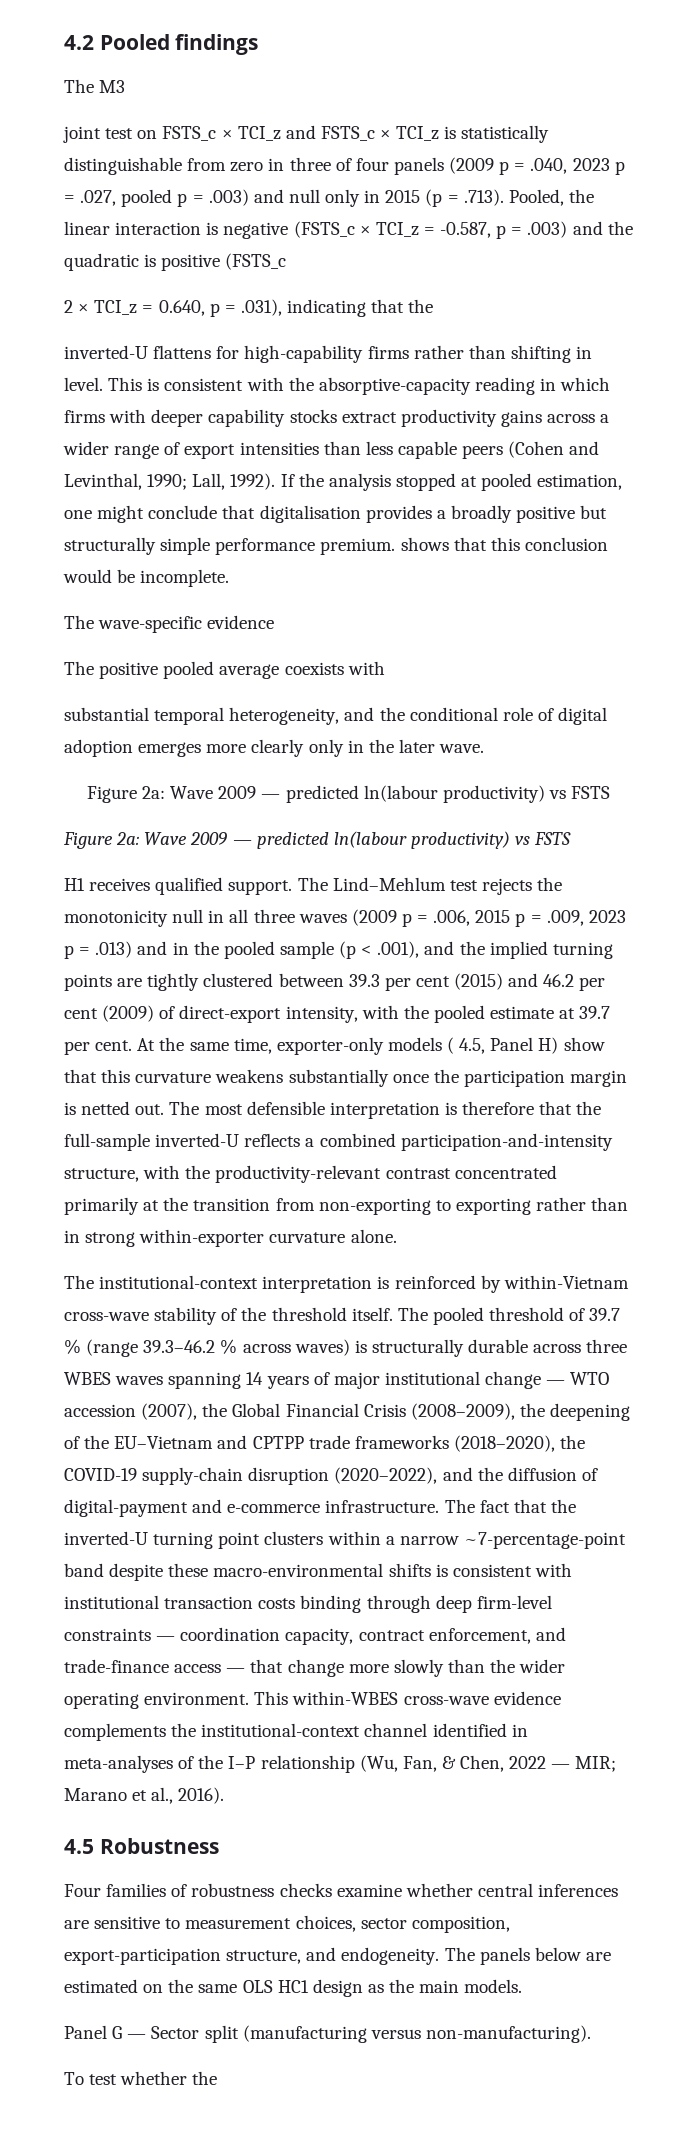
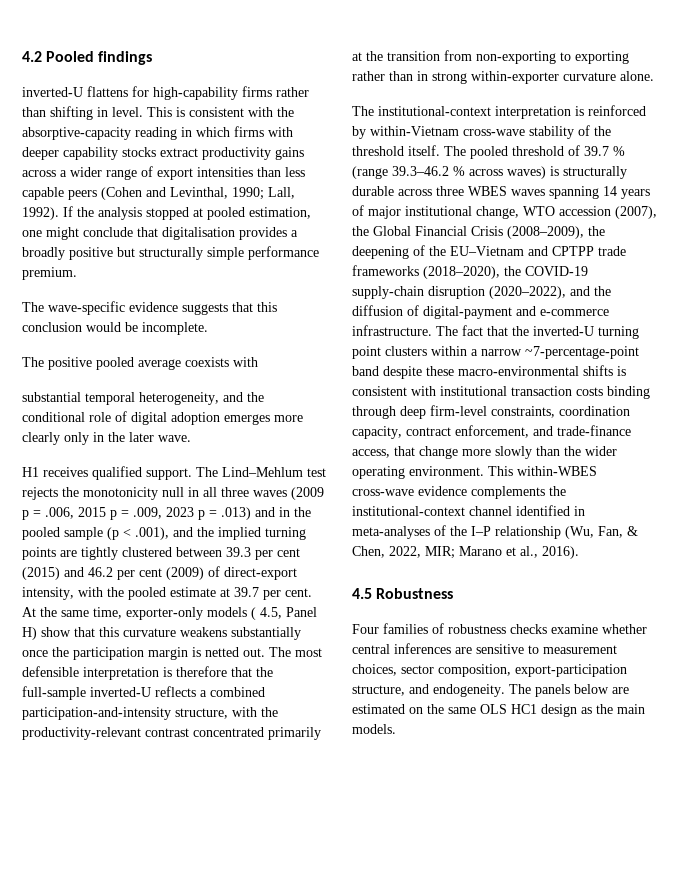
- The M3
- joint test on FSTS_c × TCI_z and FSTS_c × TCI_z is statistically distinguishable from zero in three of four panels (2009 p = .040, 2023 p = .027, pooled p = .003) and null only in 2015 (p = .713). Pooled, the linear interaction is negative (FSTS_c × TCI_z = -0.587, p = .003) and the quadratic is positive (FSTS_c
- 2 × TCI_z = 0.640, p = .031), indicating that the
- If the analysis stopped at pooled estimation, one might conclude that digitalisation provides a broadly positive but structurally simple performance premium. shows that this conclusion would be incomplete.
+ If the analysis stopped at pooled estimation, one might conclude that digitalisation provides a broadly positive but structurally simple performance premium.
+ The wave-specific evidence suggests that this conclusion would be incomplete.
- The wave-specific evidence
  substantial temporal heterogeneity, and the conditional role of digital adoption emerges more clearly only in the later wave.
- Figure 2a: Wave 2009 — predicted ln(labour productivity) vs FSTS
- Figure 2a: Wave 2009 — predicted ln(labour productivity) vs FSTS
- The pooled threshold of 39.7 % (range 39.3–46.2 % across waves) is structurally durable across three WBES waves spanning 14 years of major institutional change — WTO accession (2007), the Global Financial Crisis (2008–2009), the deepening of the EU–Vietnam and CPTPP trade frameworks (2018–2020), the COVID-19 supply-chain disruption (2020–2022), and the diffusion of digital-payment and e-commerce infrastructure.
+ The pooled threshold of 39.7 % (range 39.3–46.2 % across waves) is structurally durable across three WBES waves spanning 14 years of major institutional change, WTO accession (2007), the Global Financial Crisis (2008–2009), the deepening of the EU–Vietnam and CPTPP trade frameworks (2018–2020), the COVID-19 supply-chain disruption (2020–2022), and the diffusion of digital-payment and e-commerce infrastructure.
- The fact that the inverted-U turning point clusters within a narrow ~7-percentage-point band despite these macro-environmental shifts is consistent with institutional transaction costs binding through deep firm-level constraints — coordination capacity, contract enforcement, and trade-finance access — that change more slowly than the wider operating environment.
+ The fact that the inverted-U turning point clusters within a narrow ~7-percentage-point band despite these macro-environmental shifts is consistent with institutional transaction costs binding through deep firm-level constraints, coordination capacity, contract enforcement, and trade-finance access, that change more slowly than the wider operating environment.
- This within-WBES cross-wave evidence complements the institutional-context channel identified in meta-analyses of the I–P relationship (Wu, Fan, & Chen, 2022 — MIR; Marano et al., 2016).
+ This within-WBES cross-wave evidence complements the institutional-context channel identified in meta-analyses of the I–P relationship (Wu, Fan, & Chen, 2022, MIR; Marano et al., 2016).
- Panel G — Sector split (manufacturing versus non-manufacturing).
- To test whether the

